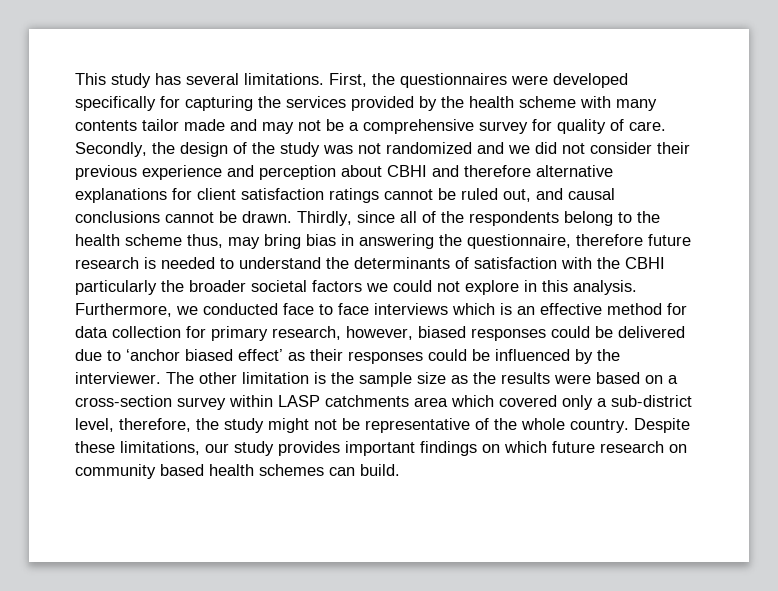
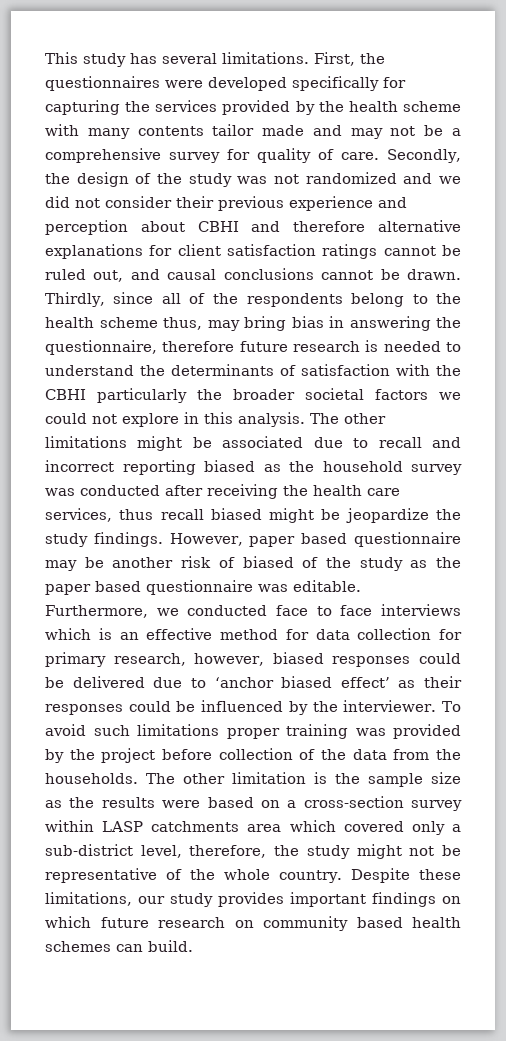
+ The other limitations might be associated due to recall and incorrect reporting biased as the household survey was conducted after receiving the health care services, thus recall biased might be jeopardize the study findings. However, paper based questionnaire may be another risk of biased of the study as the paper based questionnaire was editable.
+ To avoid such limitations proper training was provided by the project before collection of the data from the households.

